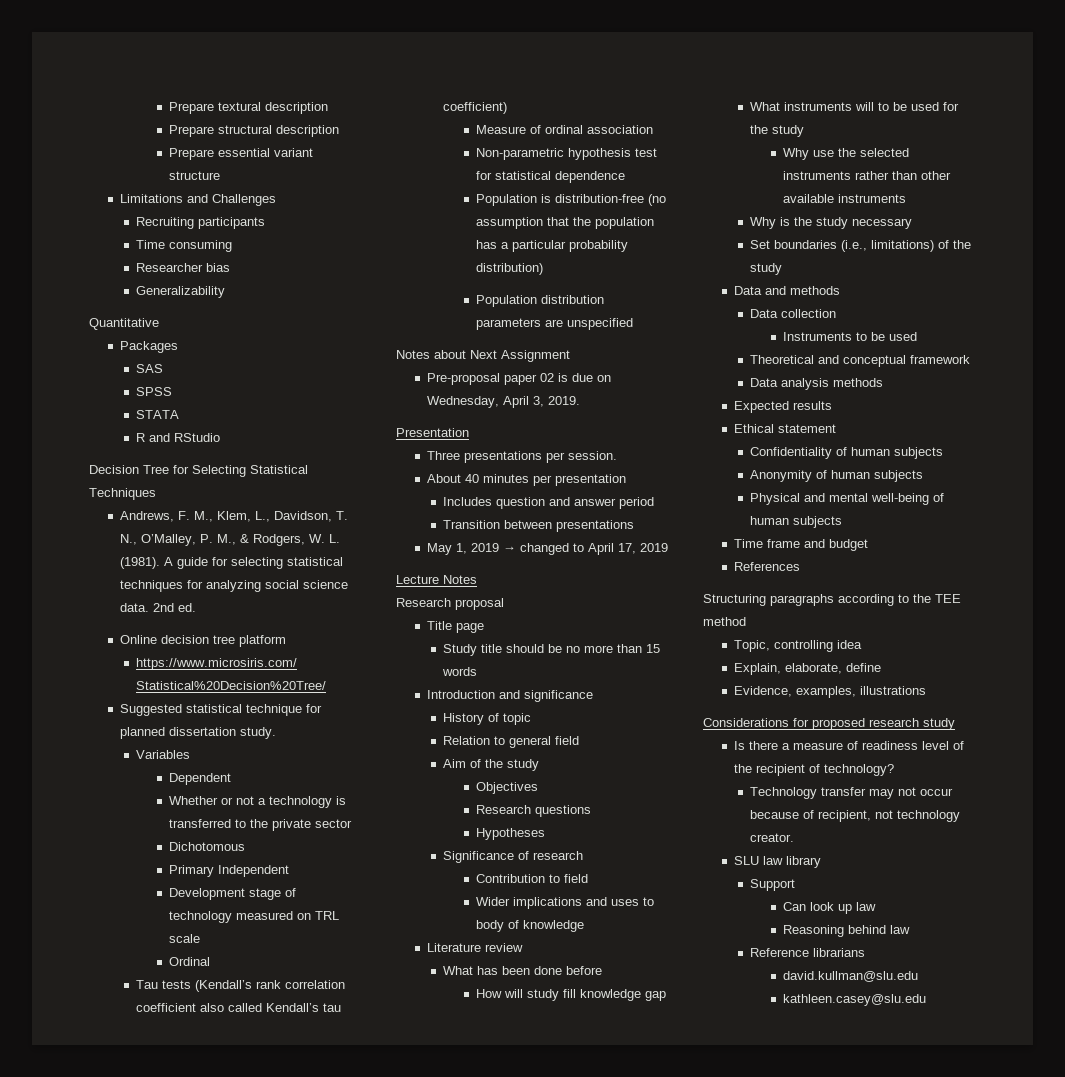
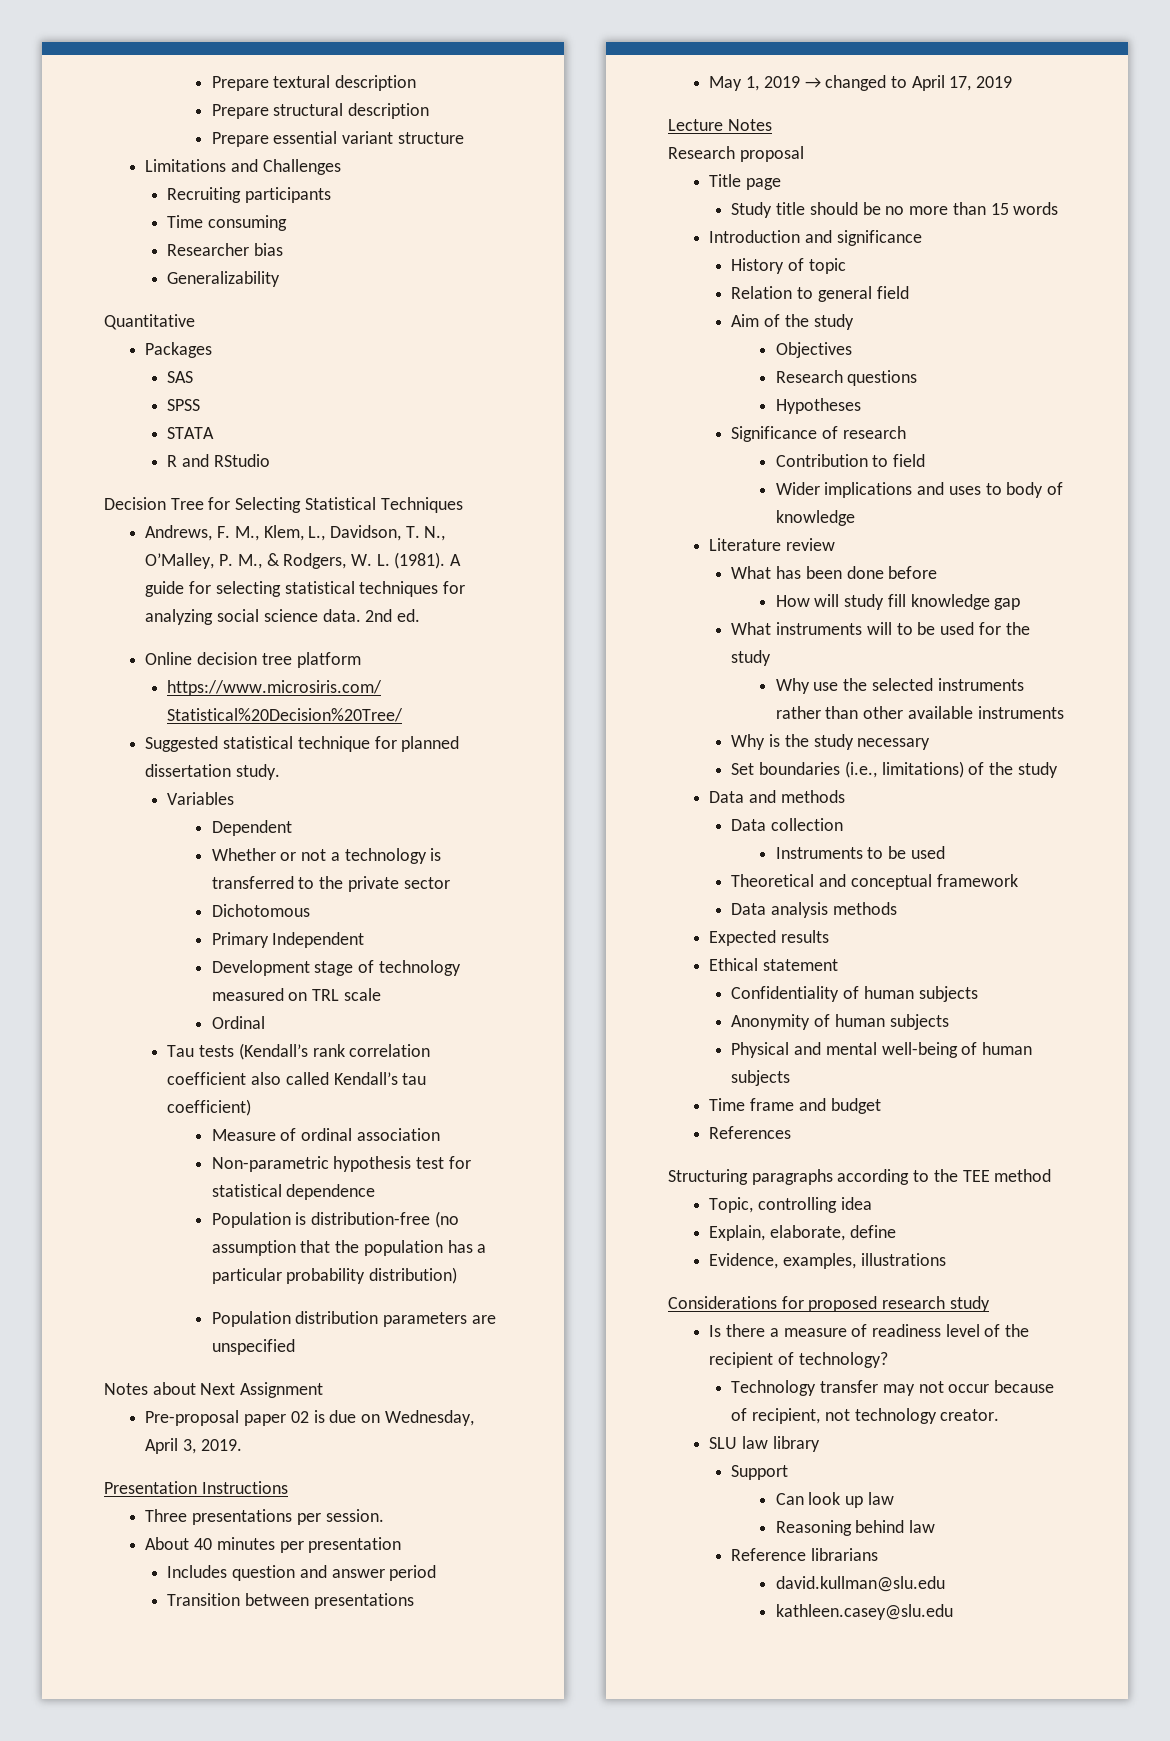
- Presentation
+ Presentation Instructions

